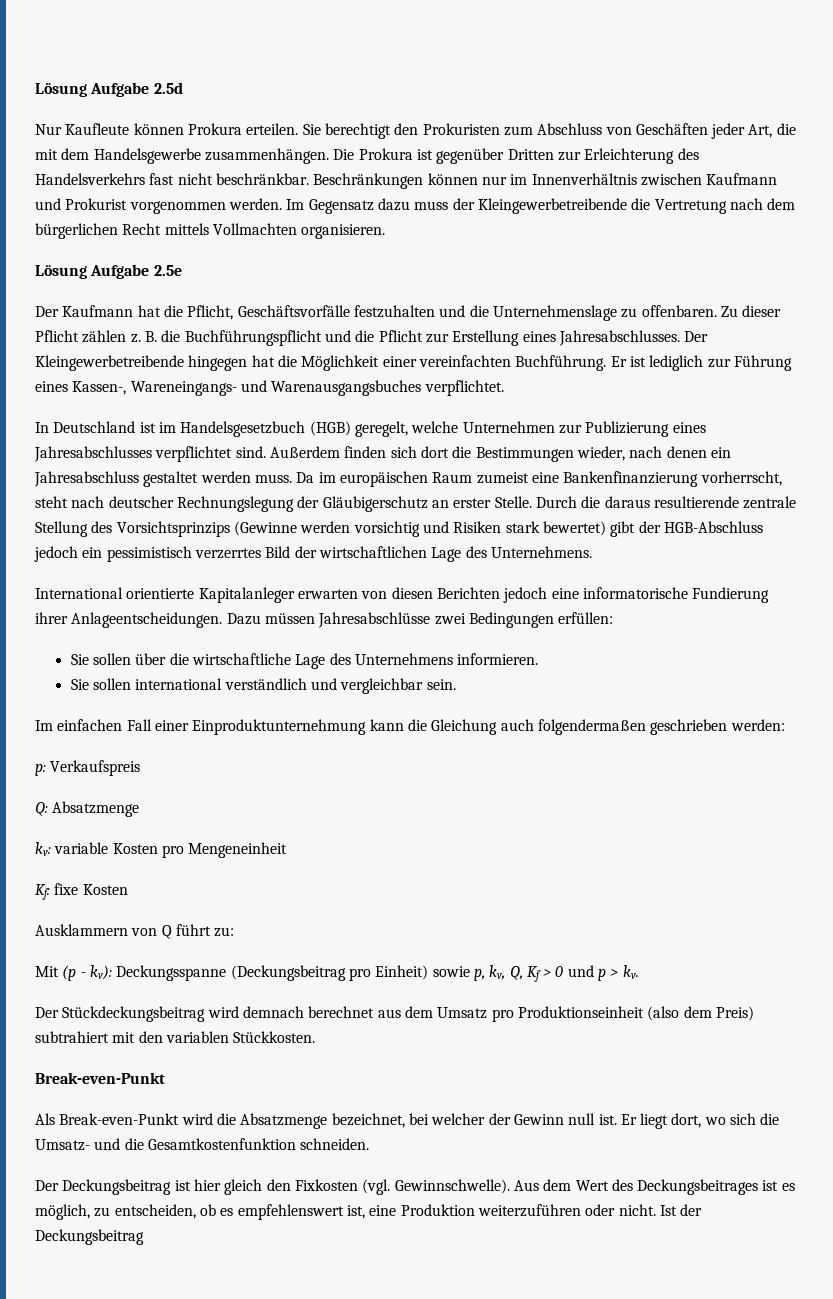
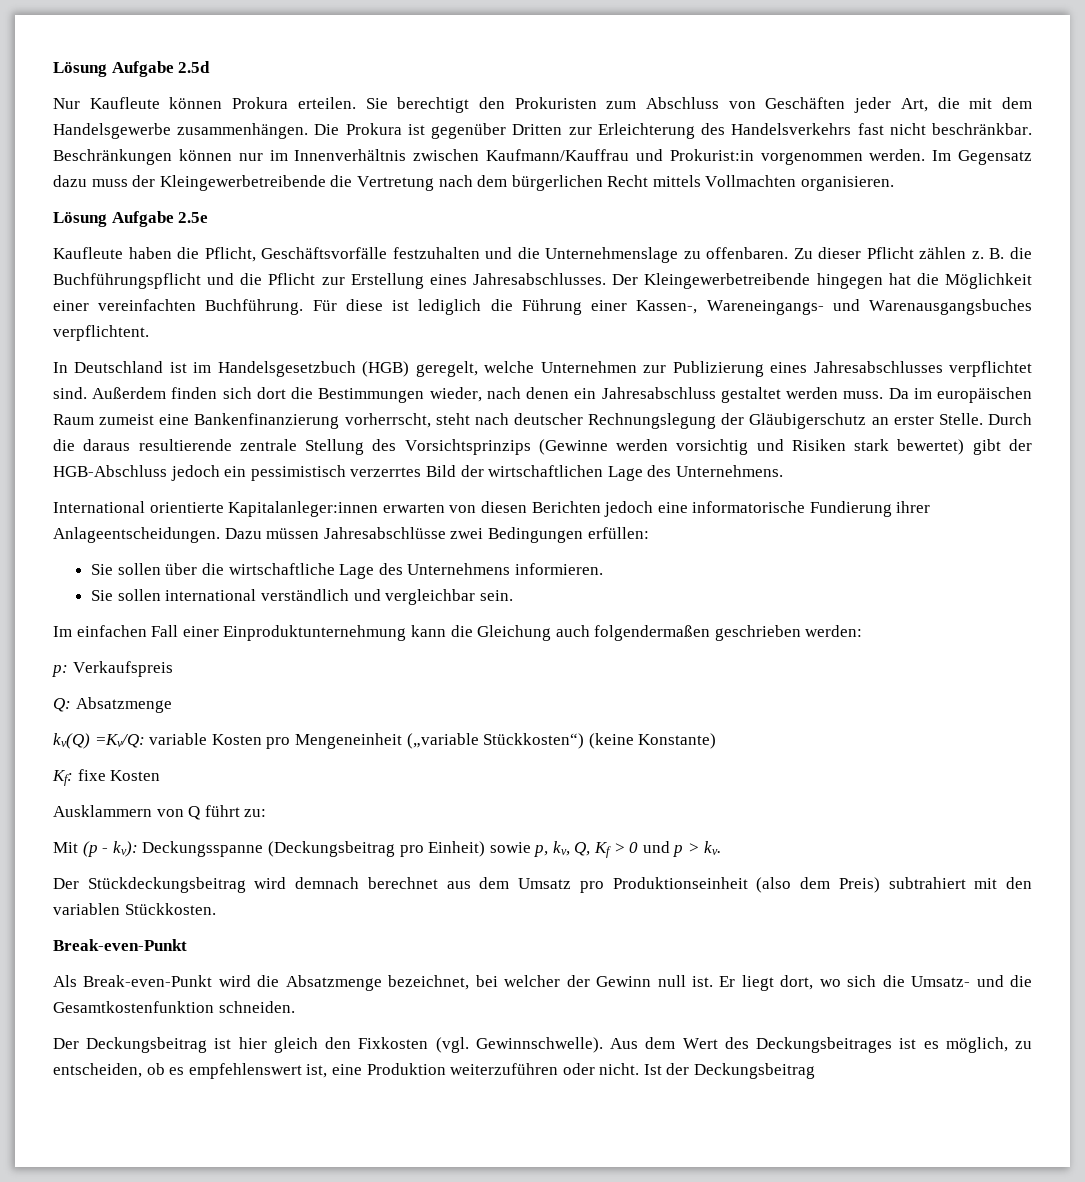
- Beschränkungen können nur im Innenverhältnis zwischen Kaufmann und Prokurist vorgenommen werden.
+ Beschränkungen können nur im Innenverhältnis zwischen Kaufmann/Kauffrau und Prokurist:in vorgenommen werden.
- Der Kaufmann hat die Pflicht, Geschäftsvorfälle festzuhalten und die Unternehmenslage zu offenbaren.
+ Kaufleute haben die Pflicht, Geschäftsvorfälle festzuhalten und die Unternehmenslage zu offenbaren.
- Er ist lediglich zur Führung eines Kassen-, Wareneingangs- und Warenausgangsbuches verpflichtet.
+ Für diese ist lediglich die Führung einer Kassen-, Wareneingangs- und Warenausgangsbuches verpflichtent.
- International orientierte Kapitalanleger erwarten von diesen Berichten jedoch eine informatorische Fundierung ihrer Anlageentscheidungen.
+ International orientierte Kapitalanleger:innen erwarten von diesen Berichten jedoch eine informatorische Fundierung ihrer Anlageentscheidungen.
- kv: variable Kosten pro Mengeneinheit
+ kv(Q) =Kv/Q: variable Kosten pro Mengeneinheit („variable Stückkosten“) (keine Konstante)

